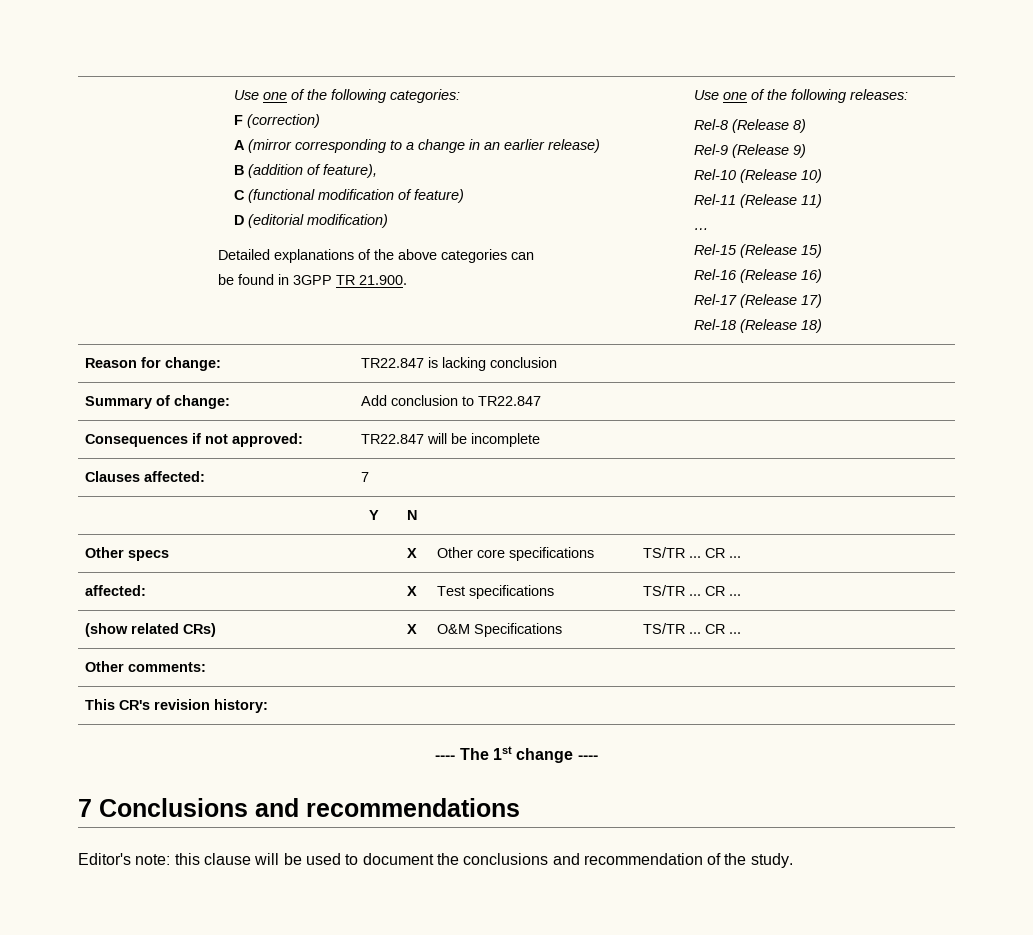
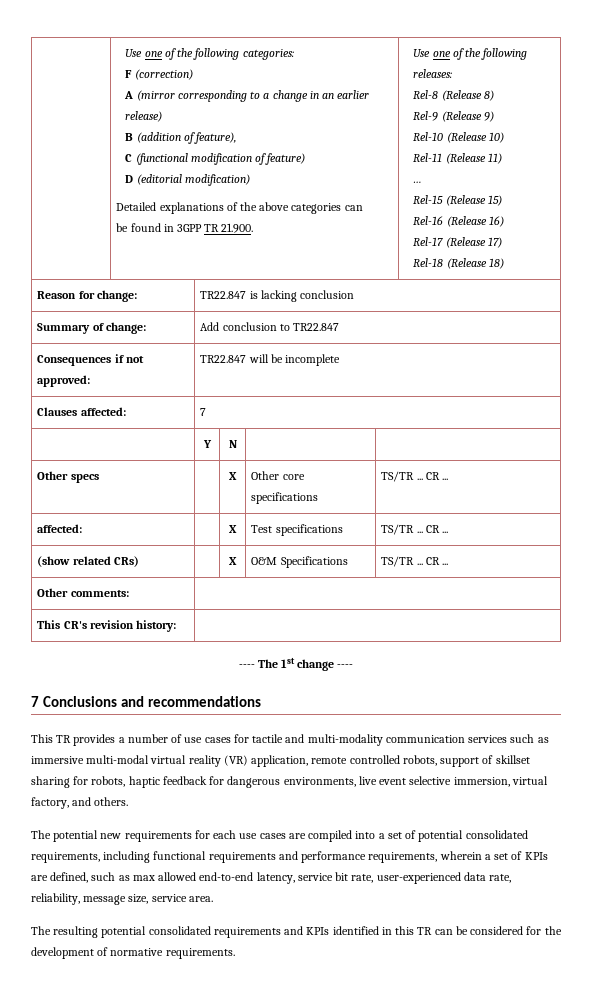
- Editor's note: this clause will be used to document the conclusions and recommendation of the study.
+ This TR provides a number of use cases for tactile and multi-modality communication services such as immersive multi-modal virtual reality (VR) application, remote controlled robots, support of skillset sharing for robots, haptic feedback for dangerous environments, live event selective immersion, virtual factory, and others.
+ The potential new requirements for each use cases are compiled into a set of potential consolidated requirements, including functional requirements and performance requirements, wherein a set of KPIs are defined, such as max allowed end-to-end latency, service bit rate, user-experienced data rate, reliability, message size, service area.
+ The resulting potential consolidated requirements and KPIs identified in this TR can be considered for the development of normative requirements.

